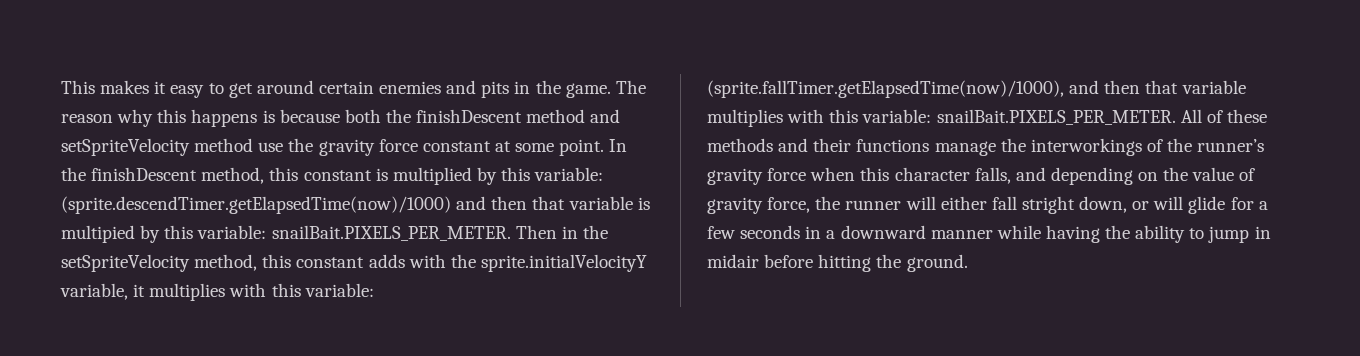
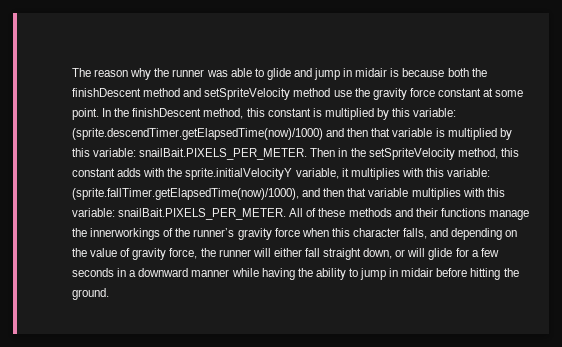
- This makes it easy to get around certain enemies and pits in the game. The reason why this happens is because both the finishDescent method and setSpriteVelocity method use the gravity force constant at some point.
+ The reason why the runner was able to glide and jump in midair is because both the finishDescent method and setSpriteVelocity method use the gravity force constant at some point.
- (sprite.descendTimer.getElapsedTime(now)/1000) and then that variable is multipied by this variable:
+ (sprite.descendTimer.getElapsedTime(now)/1000) and then that variable is multiplied by this variable:
- snailBait.PIXELS_PER_METER. All of these methods and their functions manage the interworkings of the runner’s gravity force when this character falls, and depending on the value of gravity force, the runner will either fall stright down, or will glide for a few seconds in a downward manner while having the ability to jump in midair before hitting the ground.
+ snailBait.PIXELS_PER_METER. All of these methods and their functions manage the innerworkings of the runner’s gravity force when this character falls, and depending on the value of gravity force, the runner will either fall straight down, or will glide for a few seconds in a downward manner while having the ability to jump in midair before hitting the ground.

